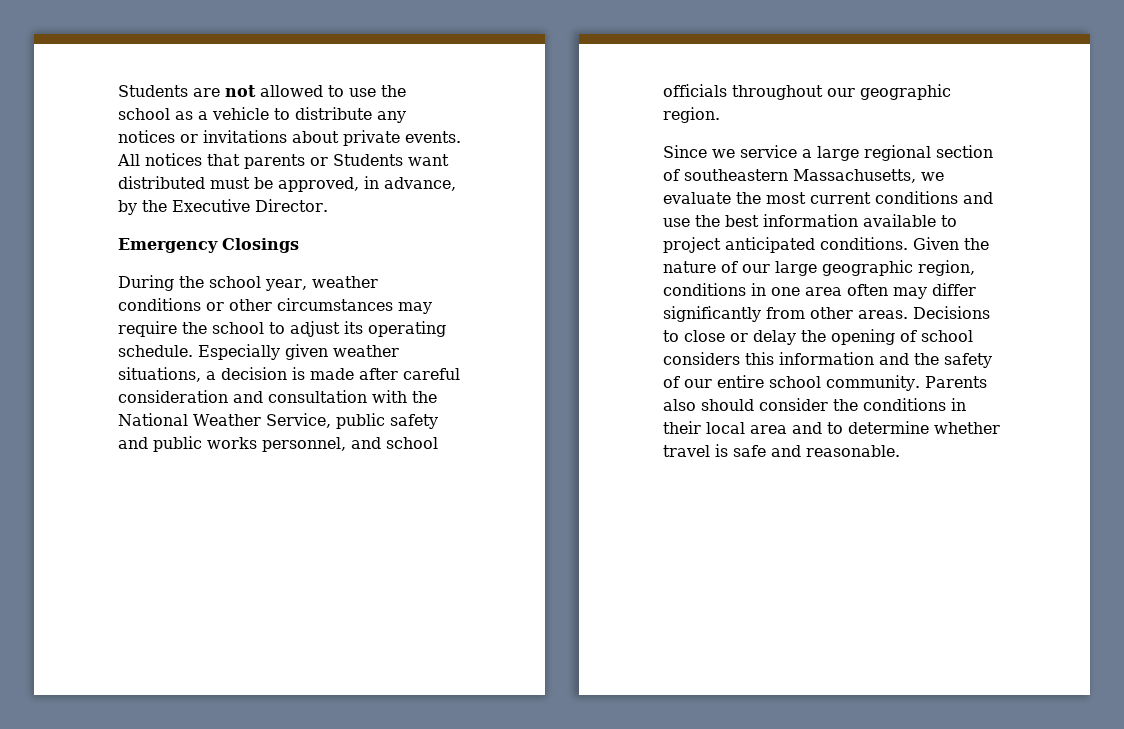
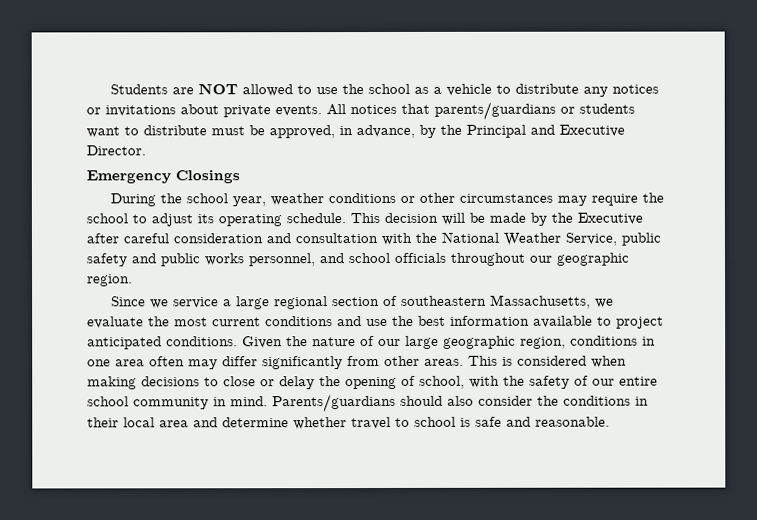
- Students are not allowed to use the school as a vehicle to distribute any notices or invitations about private events.
+ Students are NOT allowed to use the school as a vehicle to distribute any notices or invitations about private events.
- All notices that parents or Students want distributed must be approved, in advance, by the Executive Director.
+ All notices that parents/guardians or students want to distribute must be approved, in advance, by the Principal and Executive Director.
- Especially given weather situations, a decision is made after careful consideration and consultation with the National Weather Service, public safety and public works personnel, and school officials throughout our geographic region.
+ This decision will be made by the Executive after careful consideration and consultation with the National Weather Service, public safety and public works personnel, and school officials throughout our geographic region.
- Decisions to close or delay the opening of school considers this information and the safety of our entire school community. Parents also should consider the conditions in their local area and to determine whether travel is safe and reasonable.
+ This is considered when making decisions to close or delay the opening of school, with the safety of our entire school community in mind. Parents/guardians should also consider the conditions in their local area and determine whether travel to school is safe and reasonable.

